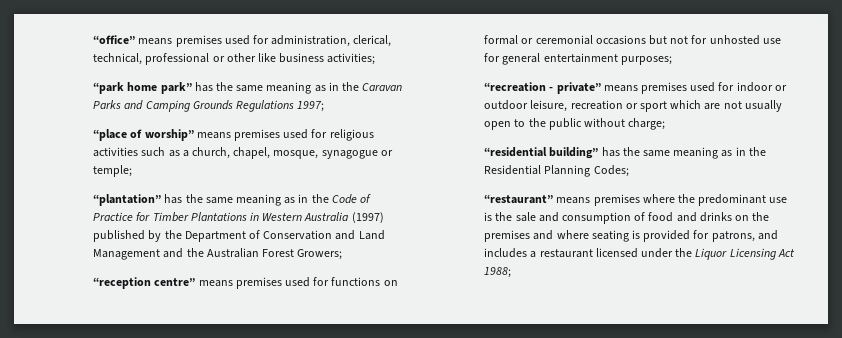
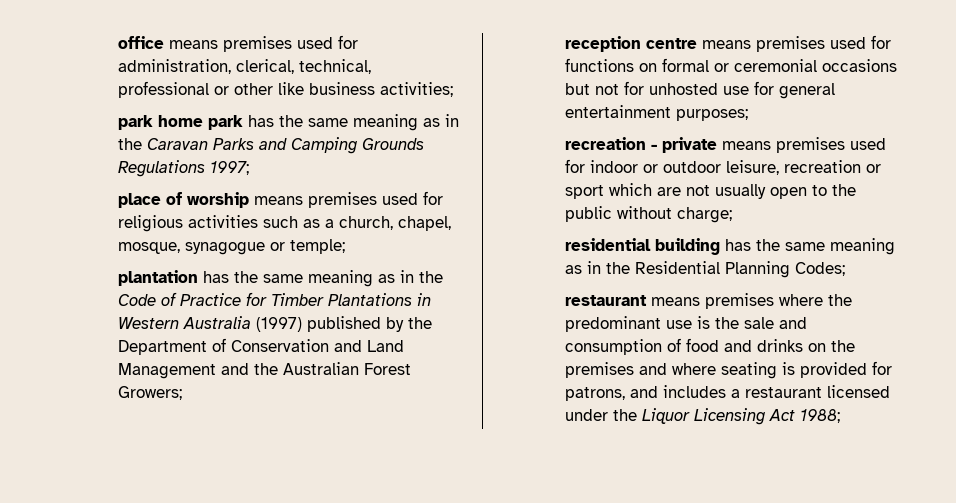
- “office” means premises used for administration, clerical, technical, professional or other like business activities;
+ office means premises used for administration, clerical, technical, professional or other like business activities;
- “park home park” has the same meaning as in the Caravan Parks and Camping Grounds Regulations 1997;
+ park home park has the same meaning as in the Caravan Parks and Camping Grounds Regulations 1997;
- “place of worship” means premises used for religious activities such as a church, chapel, mosque, synagogue or temple;
+ place of worship means premises used for religious activities such as a church, chapel, mosque, synagogue or temple;
- “plantation” has the same meaning as in the Code of Practice for Timber Plantations in Western Australia (1997) published by the Department of Conservation and Land Management and the Australian Forest Growers;
+ plantation has the same meaning as in the Code of Practice for Timber Plantations in Western Australia (1997) published by the Department of Conservation and Land Management and the Australian Forest Growers;
- “reception centre” means premises used for functions on formal or ceremonial occasions but not for unhosted use for general entertainment purposes;
+ reception centre means premises used for functions on formal or ceremonial occasions but not for unhosted use for general entertainment purposes;
- “recreation - private” means premises used for indoor or outdoor leisure, recreation or sport which are not usually open to the public without charge;
+ recreation - private means premises used for indoor or outdoor leisure, recreation or sport which are not usually open to the public without charge;
- “residential building” has the same meaning as in the Residential Planning Codes;
+ residential building has the same meaning as in the Residential Planning Codes;
- “restaurant” means premises where the predominant use is the sale and consumption of food and drinks on the premises and where seating is provided for patrons, and includes a restaurant licensed under the Liquor Licensing Act 1988;
+ restaurant means premises where the predominant use is the sale and consumption of food and drinks on the premises and where seating is provided for patrons, and includes a restaurant licensed under the Liquor Licensing Act 1988;

